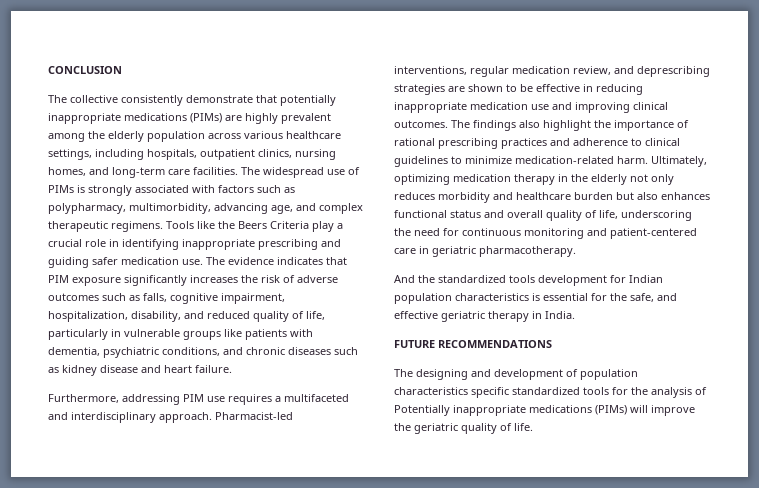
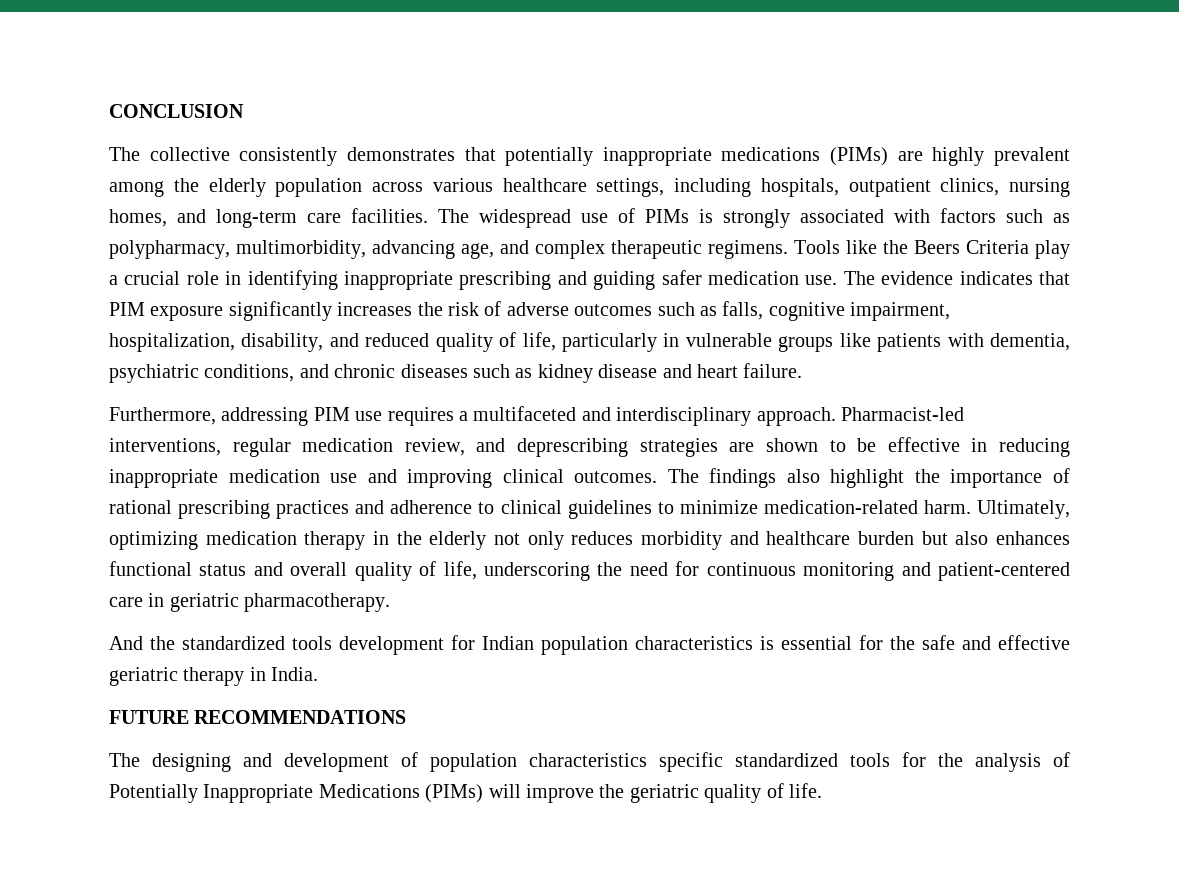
- The collective consistently demonstrate that potentially inappropriate medications (PIMs) are highly prevalent among the elderly population across various healthcare settings, including hospitals, outpatient clinics, nursing homes, and long-term care facilities.
+ The collective consistently demonstrates that potentially inappropriate medications (PIMs) are highly prevalent among the elderly population across various healthcare settings, including hospitals, outpatient clinics, nursing homes, and long-term care facilities.
- And the standardized tools development for Indian population characteristics is essential for the safe, and effective geriatric therapy in India.
+ And the standardized tools development for Indian population characteristics is essential for the safe and effective geriatric therapy in India.
- The designing and development of population characteristics specific standardized tools for the analysis of Potentially inappropriate medications (PIMs) will improve the geriatric quality of life.
+ The designing and development of population characteristics specific standardized tools for the analysis of Potentially Inappropriate Medications (PIMs) will improve the geriatric quality of life.

